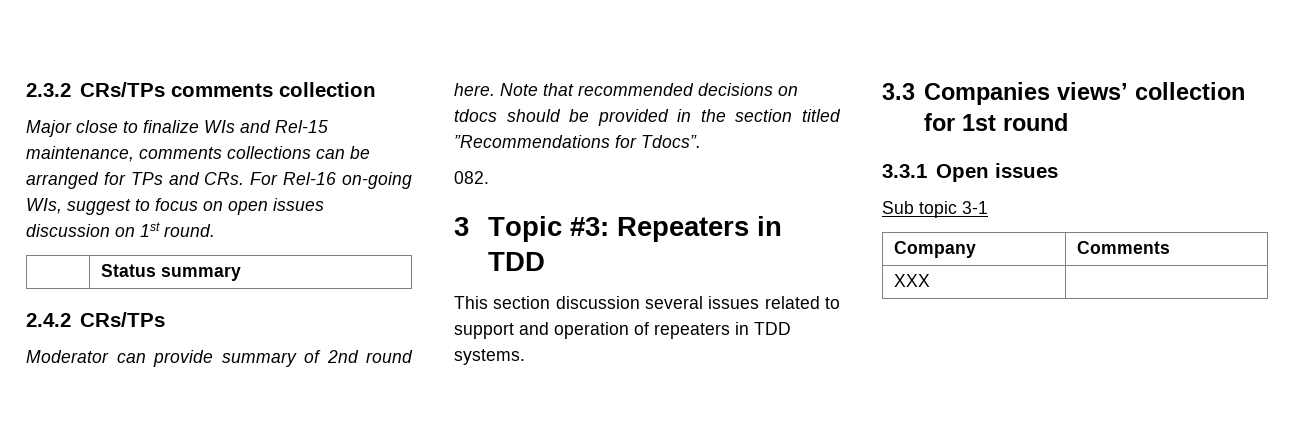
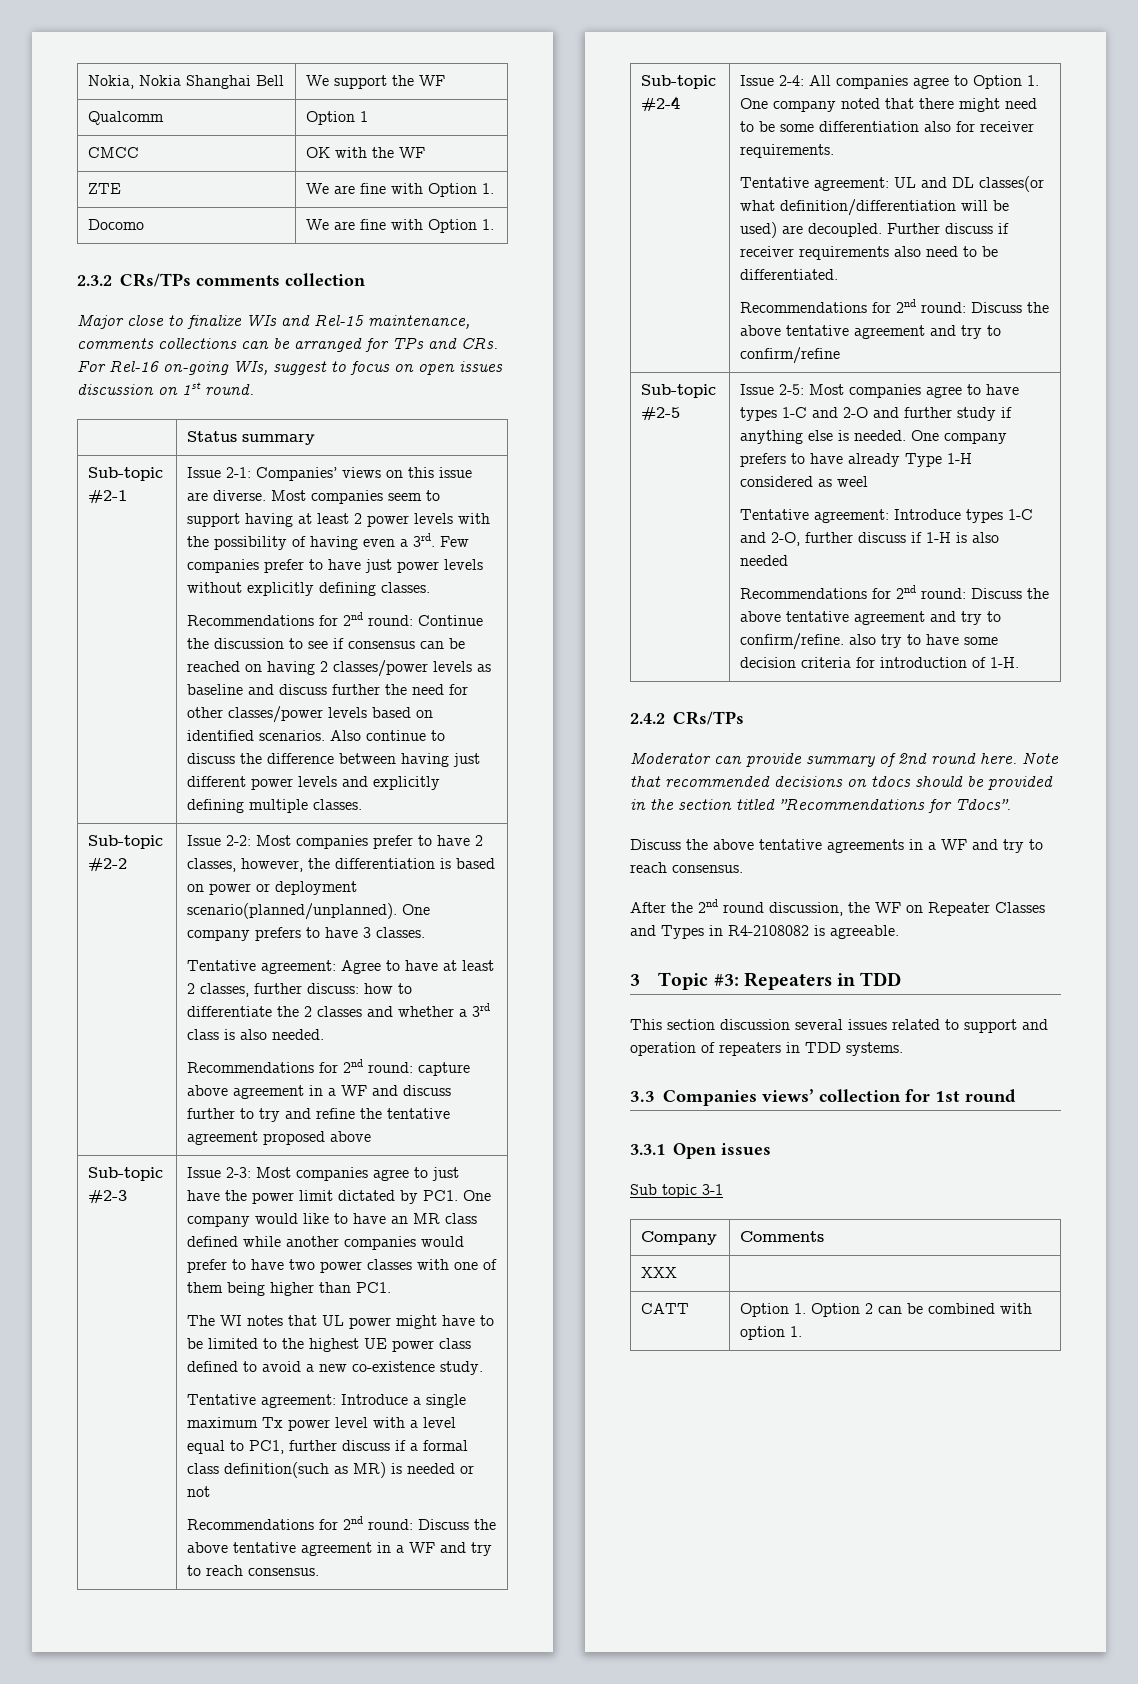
+ Nokia, Nokia Shanghai Bell | We support the WF
+ Qualcomm | Option 1
+ CMCC | OK with the WF
+ ZTE | We are fine with Option 1.
+ Docomo | We are fine with Option 1.
+ Sub-topic #2-1 | Issue 2-1: Companies’ views on this issue are diverse. Most companies seem to support having at least 2 power levels with the possibility of having even a 3rd. Few companies prefer to have just power levels without explicitly defining classes.
+ Recommendations for 2nd round: Continue the discussion to see if consensus can be reached on having 2 classes/power levels as baseline and discuss further the need for other classes/power levels based on identified scenarios. Also continue to discuss the difference between having just different power levels and explicitly defining multiple classes.
+ Sub-topic #2-2 | Issue 2-2: Most companies prefer to have 2 classes, however, the differentiation is based on power or deployment scenario(planned/unplanned). One company prefers to have 3 classes.
+ Tentative agreement: Agree to have at least 2 classes, further discuss: how to differentiate the 2 classes and whether a 3rd class is also needed.
+ Recommendations for 2nd round: capture above agreement in a WF and discuss further to try and refine the tentative agreement proposed above
+ Sub-topic #2-3 | Issue 2-3: Most companies agree to just have the power limit dictated by PC1. One company would like to have an MR class defined while another companies would prefer to have two power classes with one of them being higher than PC1.
+ The WI notes that UL power might have to be limited to the highest UE power class defined to avoid a new co-existence study.
+ Tentative agreement: Introduce a single maximum Tx power level with a level equal to PC1, further discuss if a formal class definition(such as MR) is needed or not
+ Recommendations for 2nd round: Discuss the above tentative agreement in a WF and try to reach consensus.
+ Sub-topic #2-4 | Issue 2-4: All companies agree to Option 1. One company noted that there might need to be some differentiation also for receiver requirements.
+ Tentative agreement: UL and DL classes(or what definition/differentiation will be used) are decoupled. Further discuss if receiver requirements also need to be differentiated.
+ Recommendations for 2nd round: Discuss the above tentative agreement and try to confirm/refine
+ Sub-topic #2-5 | Issue 2-5: Most companies agree to have types 1-C and 2-O and further study if anything else is needed. One company prefers to have already Type 1-H considered as weel
+ Tentative agreement: Introduce types 1-C and 2-O, further discuss if 1-H is also needed
+ Recommendations for 2nd round: Discuss the above tentative agreement and try to confirm/refine. also try to have some decision criteria for introduction of 1-H.
- 082.
+ Discuss the above tentative agreements in a WF and try to reach consensus.
+ After the 2nd round discussion, the WF on Repeater Classes and Types in R4-2108082 is agreeable.
+ CATT | Option 1. Option 2 can be combined with option 1.

